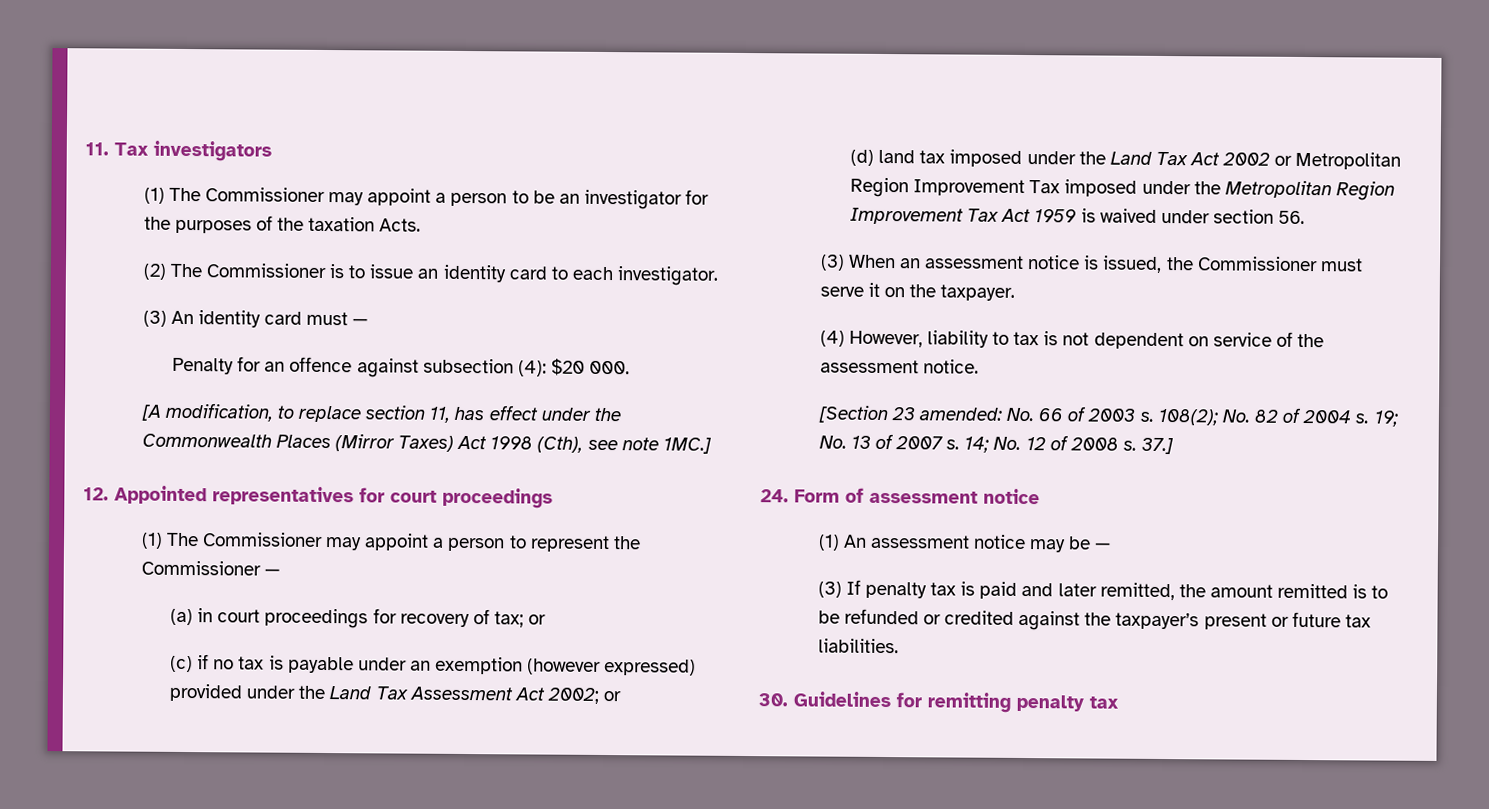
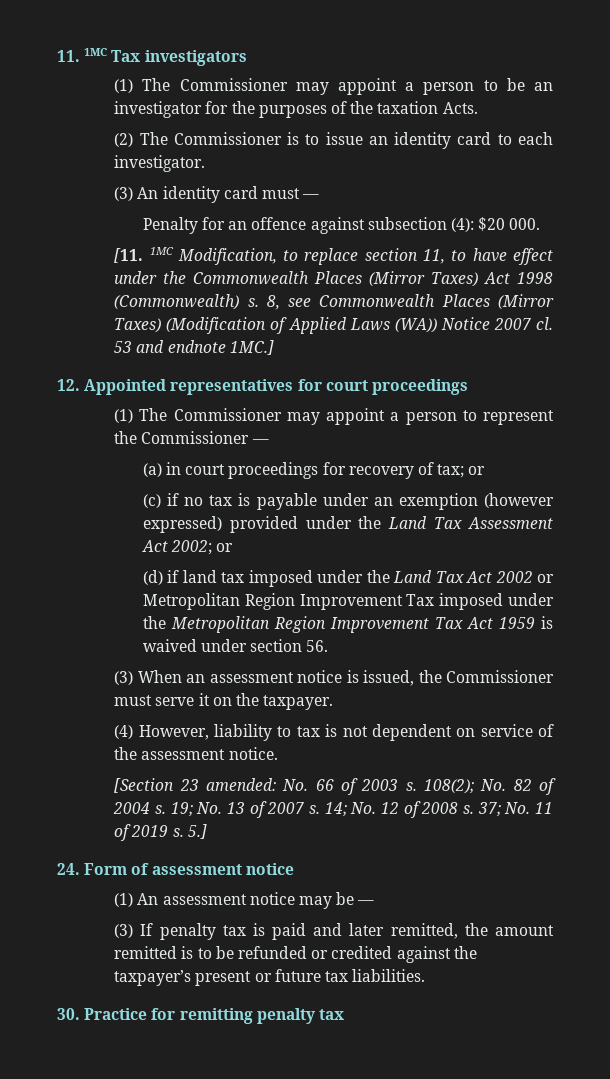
- 11. Tax investigators
+ 11. 1MC Tax investigators
- [A modification, to replace section 11, has effect under the Commonwealth Places (Mirror Taxes) Act 1998 (Cth), see note 1MC.]
+ [11. 1MC Modification, to replace section 11, to have effect under the Commonwealth Places (Mirror Taxes) Act 1998 (Commonwealth) s. 8, see Commonwealth Places (Mirror Taxes) (Modification of Applied Laws (WA)) Notice 2007 cl. 53 and endnote 1MC.]
- (d) land tax imposed under the Land Tax Act 2002 or Metropolitan Region Improvement Tax imposed under the Metropolitan Region Improvement Tax Act 1959 is waived under section 56.
+ (d) if land tax imposed under the Land Tax Act 2002 or Metropolitan Region Improvement Tax imposed under the Metropolitan Region Improvement Tax Act 1959 is waived under section 56.
- 37.]
+ 37; No. 11 of 2019 s. 5.]
- 30. Guidelines for remitting penalty tax
+ 30. Practice for remitting penalty tax

